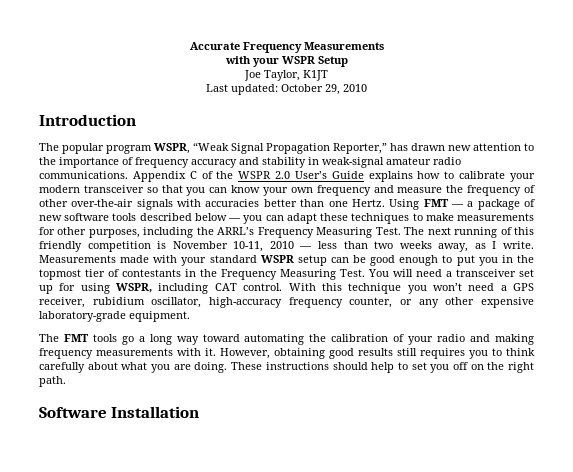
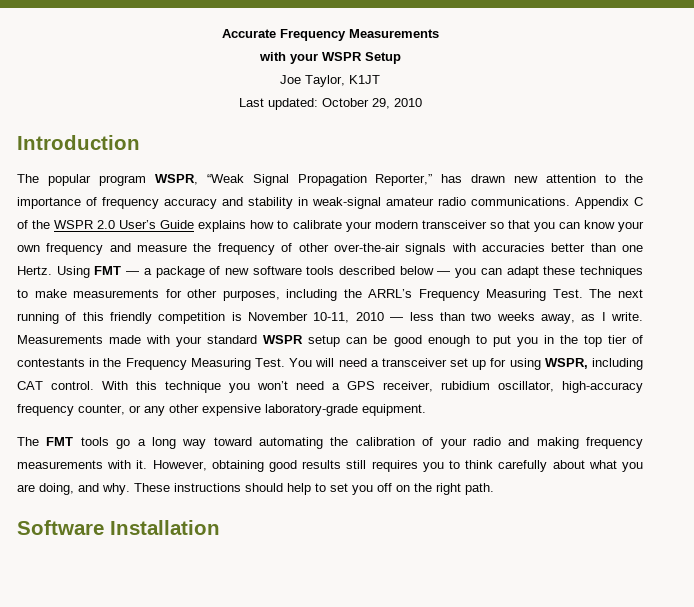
- Measurements made with your standard WSPR setup can be good enough to put you in the topmost tier of contestants in the Frequency Measuring Test.
+ Measurements made with your standard WSPR setup can be good enough to put you in the top tier of contestants in the Frequency Measuring Test.
- However, obtaining good results still requires you to think carefully about what you are doing.
+ However, obtaining good results still requires you to think carefully about what you are doing, and why.

